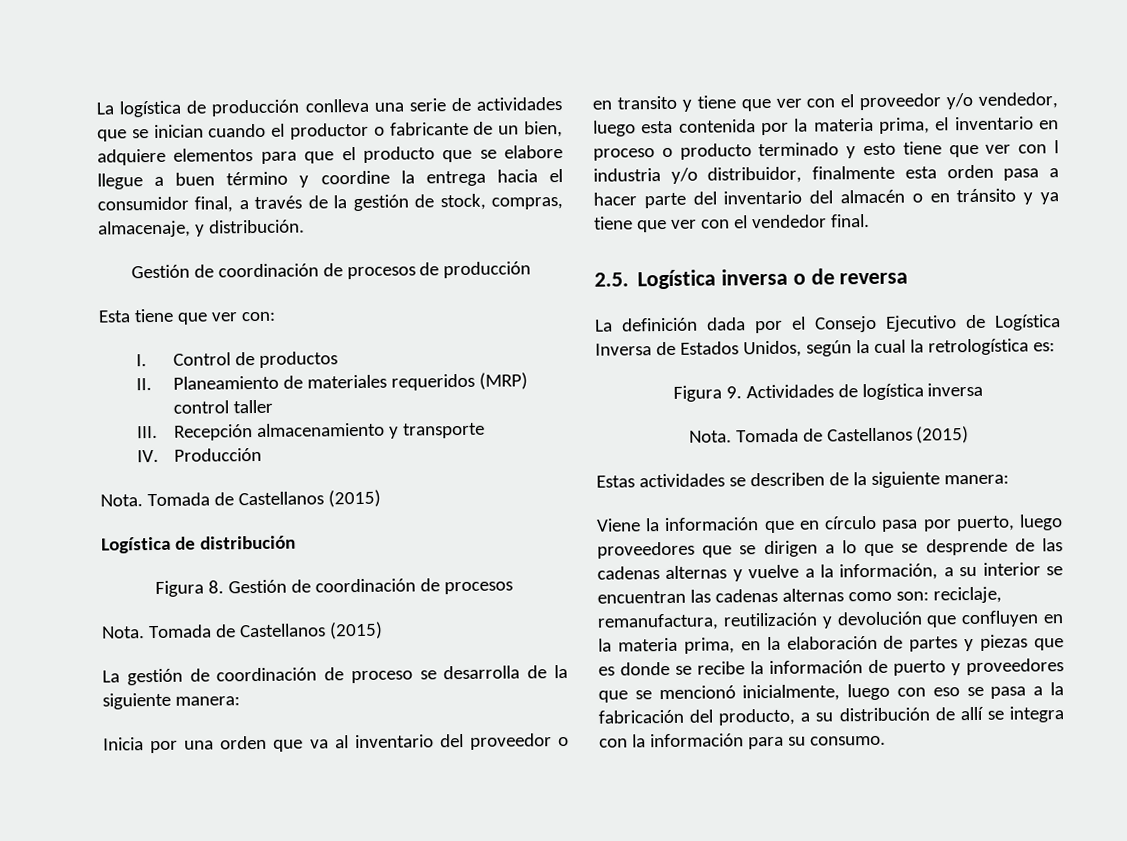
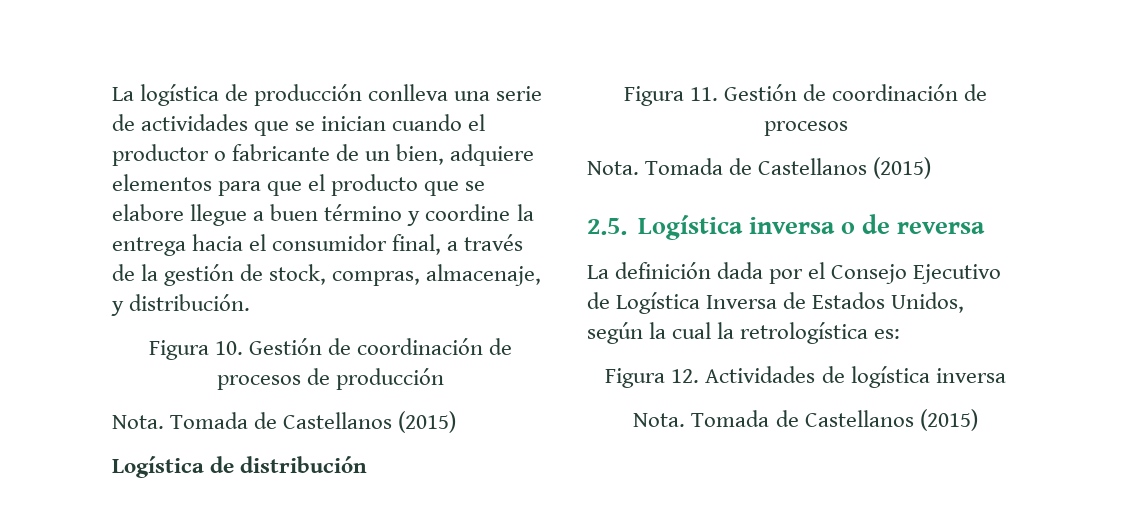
- Gestión de coordinación de procesos de producción
+ Figura 10. Gestión de coordinación de procesos de producción
- Esta tiene que ver con:
- I. Control de productos
- II. Planeamiento de materiales requeridos (MRP) control taller
- III. Recepción almacenamiento y transporte
- IV. Producción
- Figura 8. Gestión de coordinación de procesos
+ Figura 11. Gestión de coordinación de procesos
- La gestión de coordinación de proceso se desarrolla de la siguiente manera:
- Inicia por una orden que va al inventario del proveedor o en transito y tiene que ver con el proveedor y/o vendedor, luego esta contenida por la materia prima, el inventario en proceso o producto terminado y esto tiene que ver con l industria y/o distribuidor, finalmente esta orden pasa a hacer parte del inventario del almacén o en tránsito y ya tiene que ver con el vendedor final.
- Figura 9. Actividades de logística inversa
+ Figura 12. Actividades de logística inversa
- Estas actividades se describen de la siguiente manera:
- Viene la información que en círculo pasa por puerto, luego proveedores que se dirigen a lo que se desprende de las cadenas alternas y vuelve a la información, a su interior se encuentran las cadenas alternas como son: reciclaje, remanufactura, reutilización y devolución que confluyen en la materia prima, en la elaboración de partes y piezas que es donde se recibe la información de puerto y proveedores que se mencionó inicialmente, luego con eso se pasa a la fabricación del producto, a su distribución de allí se integra con la información para su consumo.

